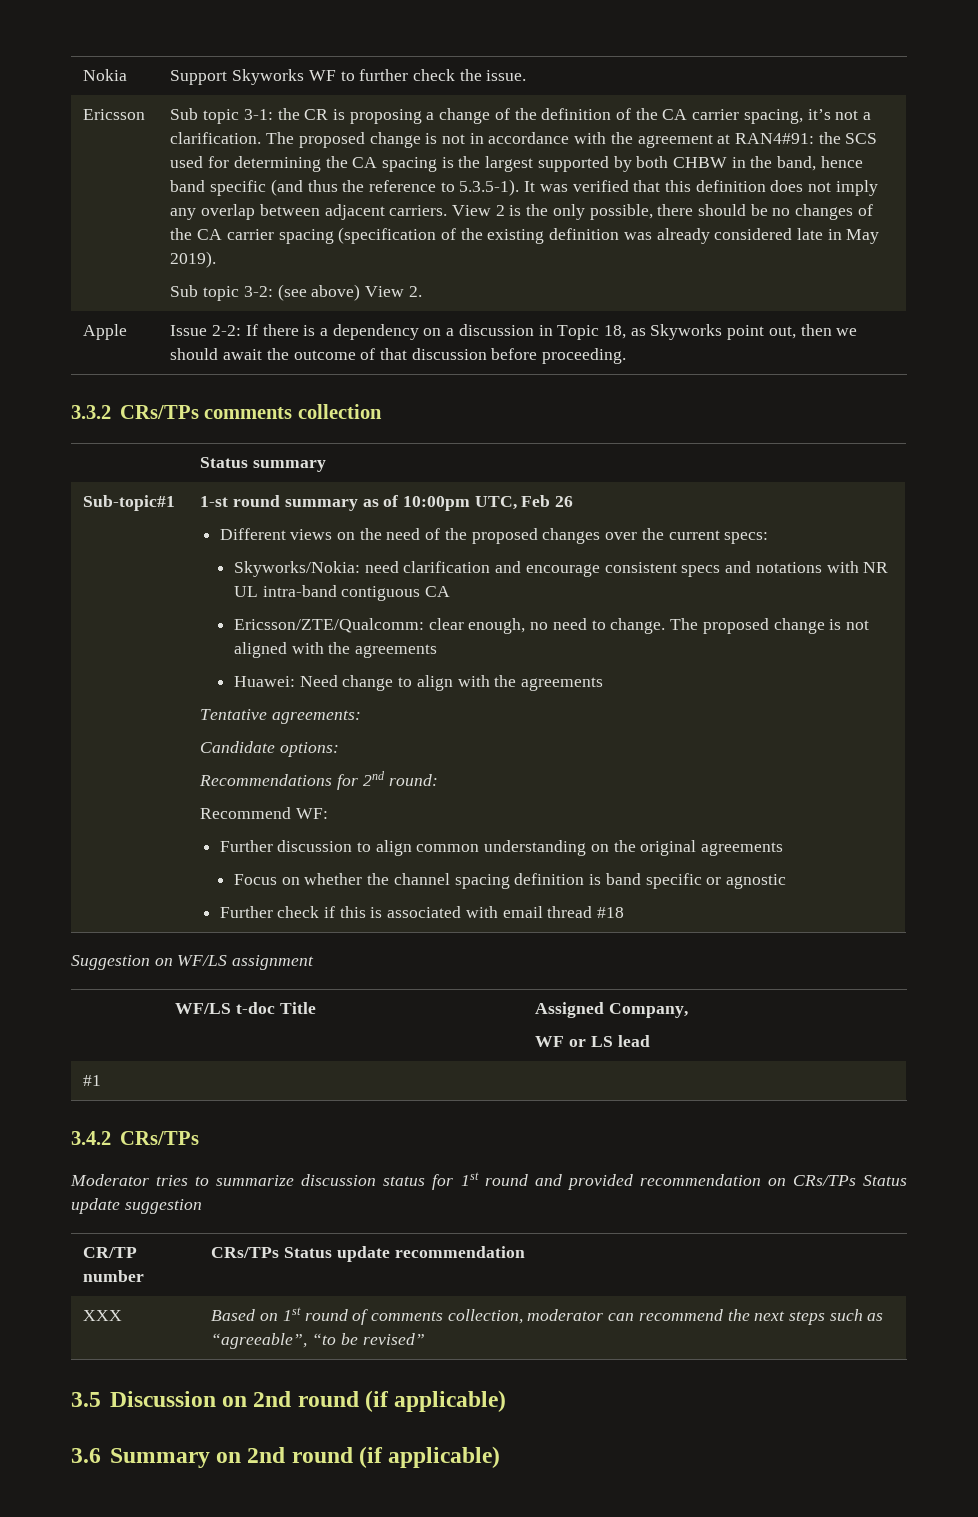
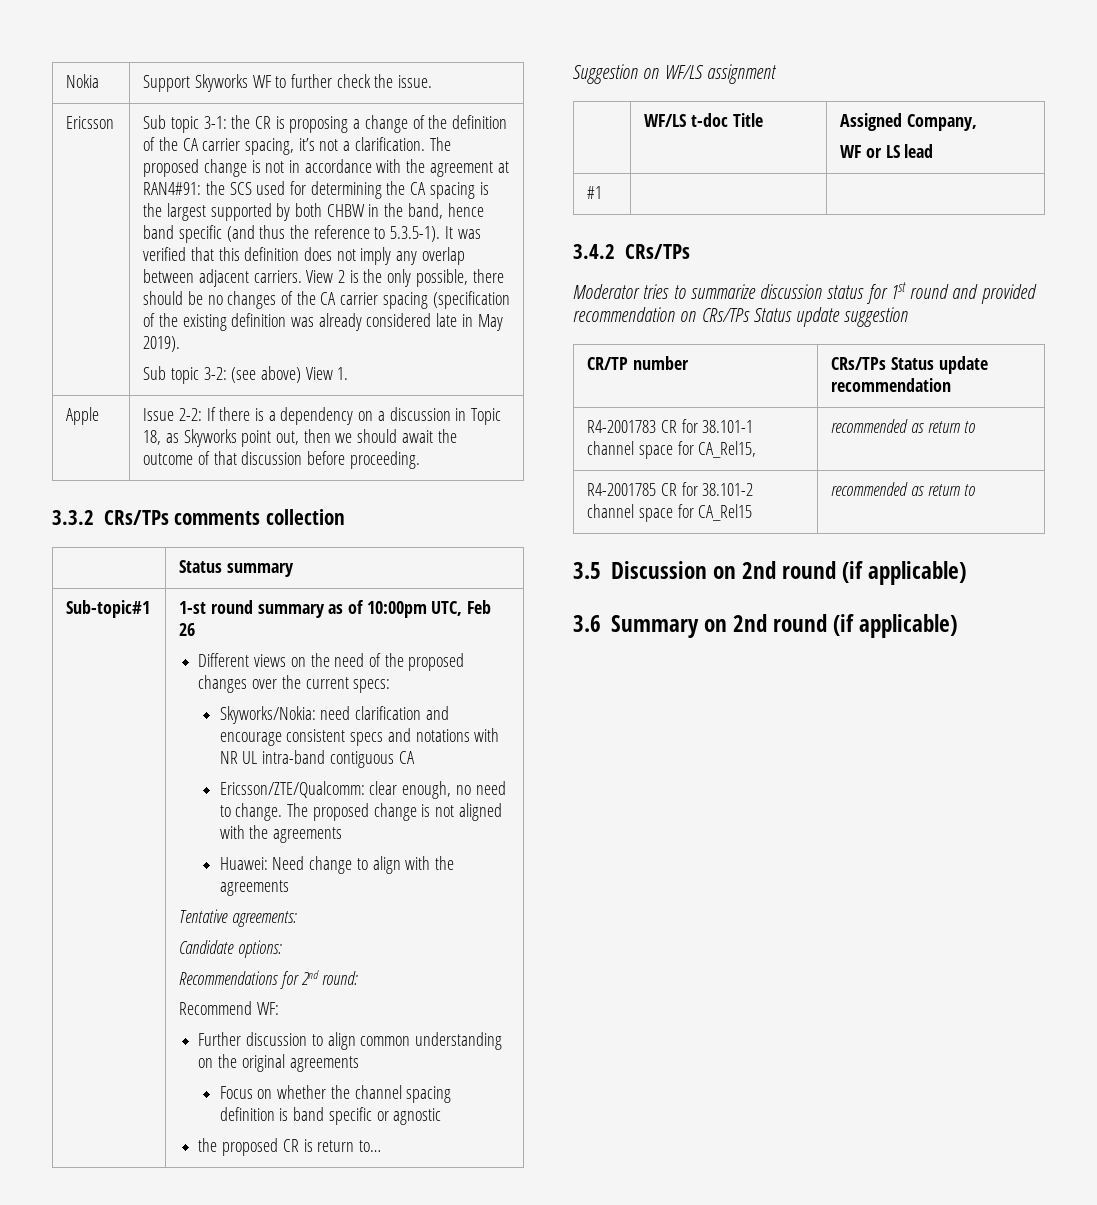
- Sub topic 3-2: (see above) View 2.
+ Sub topic 3-2: (see above) View 1.
- Further check if this is associated with email thread #18
+ the proposed CR is return to…
- XXX | Based on 1st round of comments collection, moderator can recommend the next steps such as “agreeable”, “to be revised”
+ R4-2001783 CR for 38.101-1 channel space for CA_Rel15, | recommended as return to
+ R4-2001785 CR for 38.101-2 channel space for CA_Rel15 | recommended as return to

